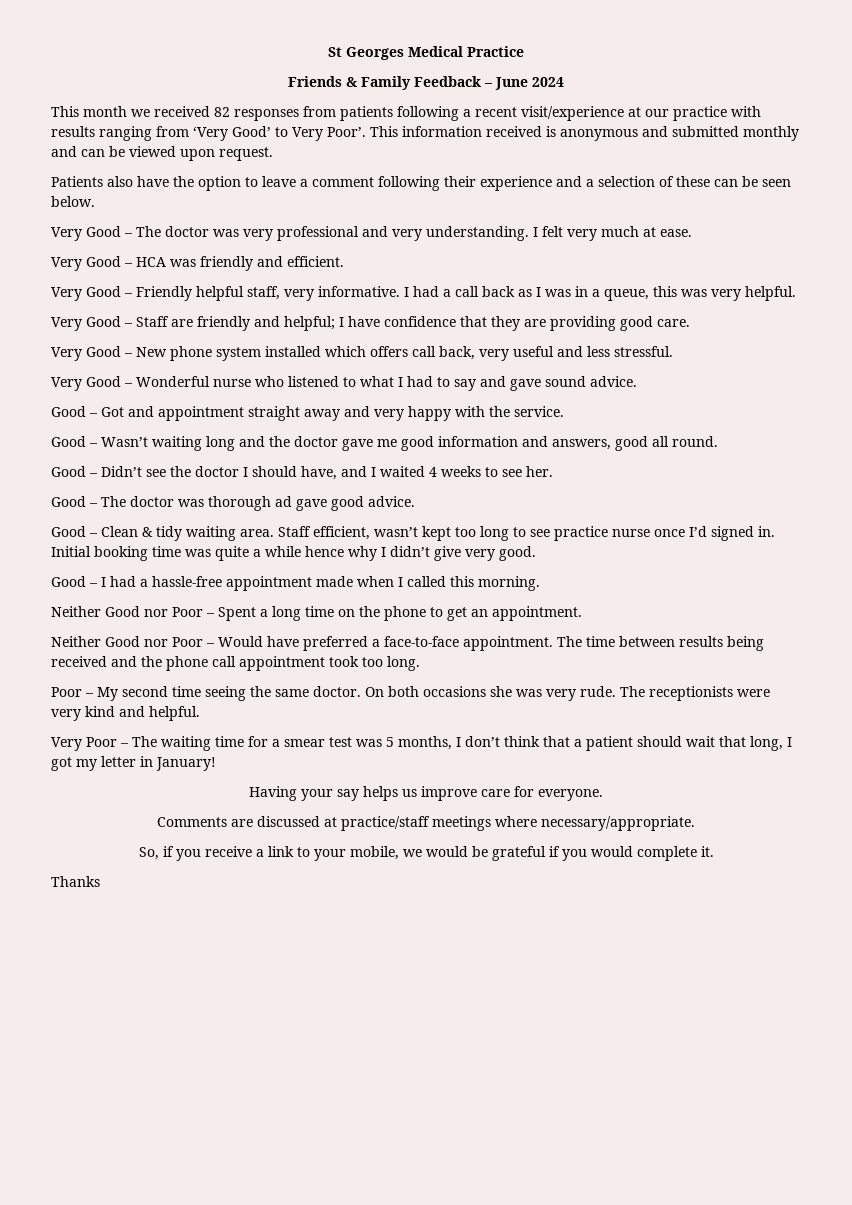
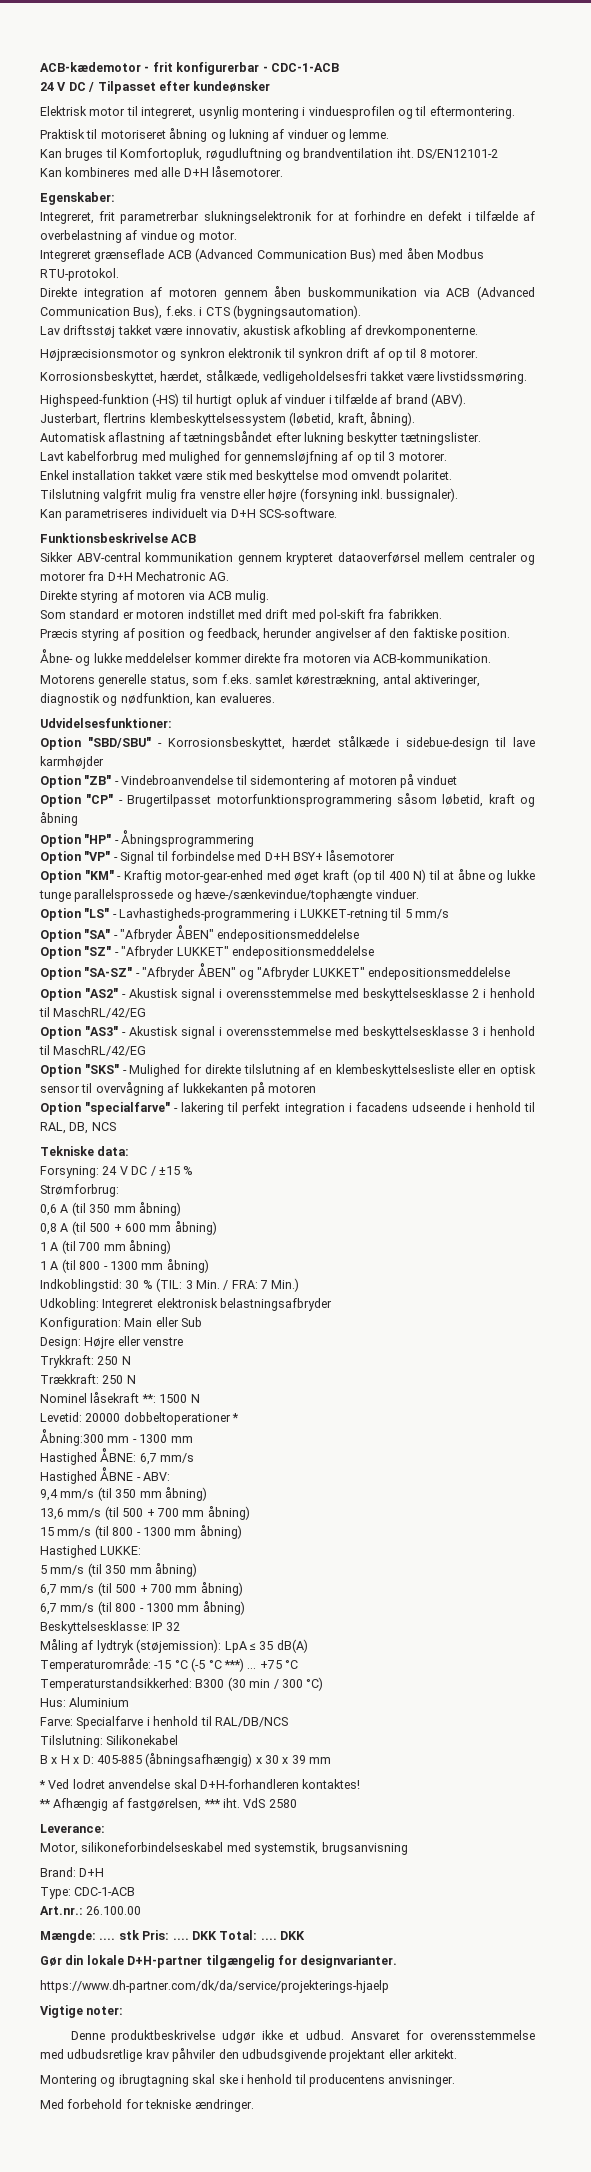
- St Georges Medical Practice
- Friends & Family Feedback – June 2024
- This month we received 82 responses from patients following a recent visit/experience at our practice with results ranging from ‘Very Good’ to Very Poor’. This information received is anonymous and submitted monthly and can be viewed upon request.
- Patients also have the option to leave a comment following their experience and a selection of these can be seen below.
- Very Good – The doctor was very professional and very understanding. I felt very much at ease.
- Very Good – HCA was friendly and efficient.
- Very Good – Friendly helpful staff, very informative. I had a call back as I was in a queue, this was very helpful.
- Very Good – Staff are friendly and helpful; I have confidence that they are providing good care.
- Very Good – New phone system installed which offers call back, very useful and less stressful.
- Very Good – Wonderful nurse who listened to what I had to say and gave sound advice.
- Good – Got and appointment straight away and very happy with the service.
- Good – Wasn’t waiting long and the doctor gave me good information and answers, good all round.
- Good – Didn’t see the doctor I should have, and I waited 4 weeks to see her.
- Good – The doctor was thorough ad gave good advice.
- Good – Clean & tidy waiting area. Staff efficient, wasn’t kept too long to see practice nurse once I’d signed in. Initial booking time was quite a while hence why I didn’t give very good.
- Good – I had a hassle-free appointment made when I called this morning.
- Neither Good nor Poor – Spent a long time on the phone to get an appointment.
- Neither Good nor Poor – Would have preferred a face-to-face appointment. The time between results being received and the phone call appointment took too long.
- Poor – My second time seeing the same doctor. On both occasions she was very rude. The receptionists were very kind and helpful.
- Very Poor – The waiting time for a smear test was 5 months, I don’t think that a patient should wait that long, I got my letter in January!
- Having your say helps us improve care for everyone.
- Comments are discussed at practice/staff meetings where necessary/appropriate.
- So, if you receive a link to your mobile, we would be grateful if you would complete it.
- Thanks
+ ACB-kædemotor - frit konfigurerbar - CDC-1-ACB
+ 24 V DC / Tilpasset efter kundeønsker
+ Elektrisk motor til integreret, usynlig montering i vinduesprofilen og til eftermontering.
+ Praktisk til motoriseret åbning og lukning af vinduer og lemme.
+ Kan bruges til Komfortopluk, røgudluftning og brandventilation iht. DS/EN12101-2
+ Kan kombineres med alle D+H låsemotorer.
+ Egenskaber:
+ Integreret, frit parametrerbar slukningselektronik for at forhindre en defekt i tilfælde af overbelastning af vindue og motor.
+ Integreret grænseflade ACB (Advanced Communication Bus) med åben Modbus RTU-protokol.
+ Direkte integration af motoren gennem åben buskommunikation via ACB (Advanced Communication Bus), f.eks. i CTS (bygningsautomation).
+ Lav driftsstøj takket være innovativ, akustisk afkobling af drevkomponenterne.
+ Højpræcisionsmotor og synkron elektronik til synkron drift af op til 8 motorer.
+ Korrosionsbeskyttet, hærdet, stålkæde, vedligeholdelsesfri takket være livstidssmøring.
+ Highspeed-funktion (-HS) til hurtigt opluk af vinduer i tilfælde af brand (ABV).
+ Justerbart, flertrins klembeskyttelsessystem (løbetid, kraft, åbning).
+ Automatisk aflastning af tætningsbåndet efter lukning beskytter tætningslister.
+ Lavt kabelforbrug med mulighed for gennemsløjfning af op til 3 motorer.
+ Enkel installation takket være stik med beskyttelse mod omvendt polaritet.
+ Tilslutning valgfrit mulig fra venstre eller højre (forsyning inkl. bussignaler).
+ Kan parametriseres individuelt via D+H SCS-software.
+ Funktionsbeskrivelse ACB
+ Sikker ABV-central kommunikation gennem krypteret dataoverførsel mellem centraler og motorer fra D+H Mechatronic AG.
+ Direkte styring af motoren via ACB mulig.
+ Som standard er motoren indstillet med drift med pol-skift fra fabrikken.
+ Præcis styring af position og feedback, herunder angivelser af den faktiske position.
+ Åbne- og lukke meddelelser kommer direkte fra motoren via ACB-kommunikation.
+ Motorens generelle status, som f.eks. samlet kørestrækning, antal aktiveringer, diagnostik og nødfunktion, kan evalueres.
+ Udvidelsesfunktioner:
+ Option "SBD/SBU" - Korrosionsbeskyttet, hærdet stålkæde i sidebue-design til lave karmhøjder
+ Option "ZB" - Vindebroanvendelse til sidemontering af motoren på vinduet
+ Option "CP" - Brugertilpasset motorfunktionsprogrammering såsom løbetid, kraft og åbning
+ Option "HP" - Åbningsprogrammering
+ Option "VP" - Signal til forbindelse med D+H BSY+ låsemotorer
+ Option "KM" - Kraftig motor-gear-enhed med øget kraft (op til 400 N) til at åbne og lukke tunge parallelsprossede og hæve-/sænkevindue/tophængte vinduer.
+ Option "LS" - Lavhastigheds-programmering i LUKKET-retning til 5 mm/s
+ Option "SA" - "Afbryder ÅBEN" endepositionsmeddelelse
+ Option "SZ" - "Afbryder LUKKET" endepositionsmeddelelse
+ Option "SA-SZ" - "Afbryder ÅBEN" og "Afbryder LUKKET" endepositionsmeddelelse
+ Option "AS2" - Akustisk signal i overensstemmelse med beskyttelsesklasse 2 i henhold til MaschRL/42/EG
+ Option "AS3" - Akustisk signal i overensstemmelse med beskyttelsesklasse 3 i henhold til MaschRL/42/EG
+ Option "SKS" - Mulighed for direkte tilslutning af en klembeskyttelsesliste eller en optisk sensor til overvågning af lukkekanten på motoren
+ Option "specialfarve" - lakering til perfekt integration i facadens udseende i henhold til RAL, DB, NCS
+ Tekniske data:
+ Forsyning: 24 V DC / ±15 %
+ Strømforbrug:
+ 0,6 A (til 350 mm åbning)
+ 0,8 A (til 500 + 600 mm åbning)
+ 1 A (til 700 mm åbning)
+ 1 A (til 800 - 1300 mm åbning)
+ Indkoblingstid: 30 % (TIL: 3 Min. / FRA: 7 Min.)
+ Udkobling: Integreret elektronisk belastningsafbryder
+ Konfiguration: Main eller Sub
+ Design: Højre eller venstre
+ Trykkraft: 250 N
+ Trækkraft: 250 N
+ Nominel låsekraft **: 1500 N
+ Levetid: 20000 dobbeltoperationer *
+ Åbning:300 mm - 1300 mm
+ Hastighed ÅBNE: 6,7 mm/s
+ Hastighed ÅBNE - ABV:
+ 9,4 mm/s (til 350 mm åbning)
+ 13,6 mm/s (til 500 + 700 mm åbning)
+ 15 mm/s (til 800 - 1300 mm åbning)
+ Hastighed LUKKE:
+ 5 mm/s (til 350 mm åbning)
+ 6,7 mm/s (til 500 + 700 mm åbning)
+ 6,7 mm/s (til 800 - 1300 mm åbning)
+ Beskyttelsesklasse: IP 32
+ Måling af lydtryk (støjemission): LpA ≤ 35 dB(A)
+ Temperaturområde: -15 °C (-5 °C ***) ... +75 °C
+ Temperaturstandsikkerhed: B300 (30 min / 300 °C)
+ Hus: Aluminium
+ Farve: Specialfarve i henhold til RAL/DB/NCS
+ Tilslutning: Silikonekabel
+ B x H x D: 405-885 (åbningsafhængig) x 30 x 39 mm
+ * Ved lodret anvendelse skal D+H-forhandleren kontaktes!
+ ** Afhængig af fastgørelsen, *** iht. VdS 2580
+ Leverance:
+ Motor, silikoneforbindelseskabel med systemstik, brugsanvisning
+ Brand: D+H
+ Type: CDC-1-ACB
+ Art.nr.: 26.100.00
+ Mængde: .... stk Pris: .... DKK Total: .... DKK
+ Gør din lokale D+H-partner tilgængelig for designvarianter.
+ https://www.dh-partner.com/dk/da/service/projekterings-hjaelp
+ Vigtige noter:
+ Denne produktbeskrivelse udgør ikke et udbud. Ansvaret for overensstemmelse med udbudsretlige krav påhviler den udbudsgivende projektant eller arkitekt.
+ Montering og ibrugtagning skal ske i henhold til producentens anvisninger.
+ Med forbehold for tekniske ændringer.

